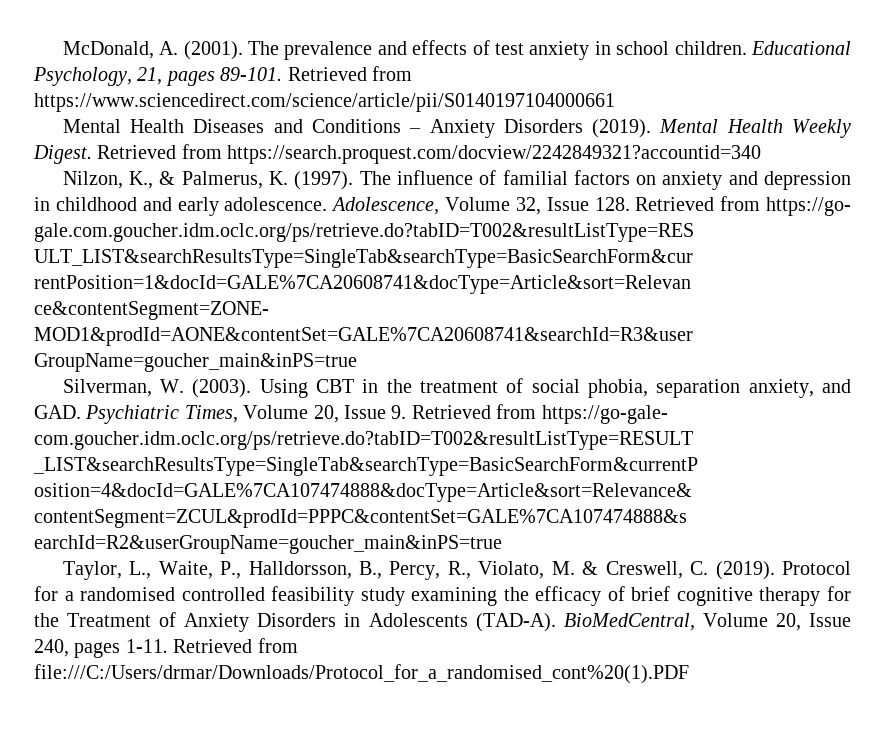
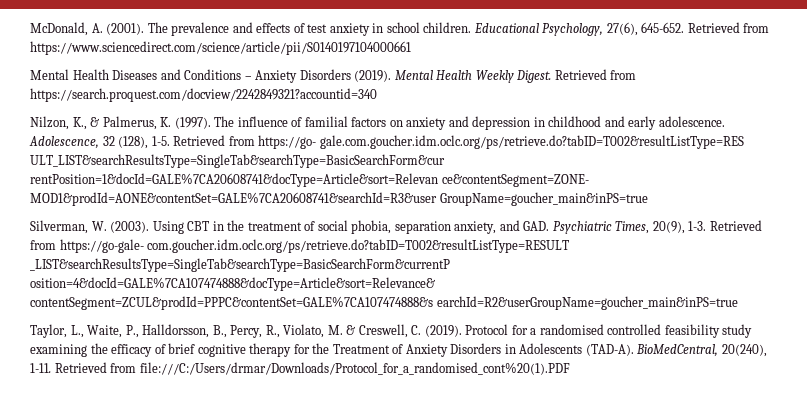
- Educational Psychology, 21, pages 89-101.
+ Educational Psychology, 27(6), 645-652.
- Adolescence, Volume 32, Issue 128. Retrieved from https://go- gale.com.goucher.idm.oclc.org/ps/retrieve.do?tabID=T002&resultListType=RES ULT_LIST&searchResultsType=SingleTab&searchType=BasicSearchForm&cur rentPosition=1&docId=GALE%7CA20608741&docType=Article&sort=Relevan ce&contentSegment=ZONE- MOD1&prodId=AONE&contentSet=GALE%7CA20608741&searchId=R3&user GroupName=goucher_main&inPS=true
+ Adolescence, 32 (128), 1-5. Retrieved from https://go- gale.com.goucher.idm.oclc.org/ps/retrieve.do?tabID=T002&resultListType=RES ULT_LIST&searchResultsType=SingleTab&searchType=BasicSearchForm&cur rentPosition=1&docId=GALE%7CA20608741&docType=Article&sort=Relevan ce&contentSegment=ZONE- MOD1&prodId=AONE&contentSet=GALE%7CA20608741&searchId=R3&user GroupName=goucher_main&inPS=true
- Using CBT in the treatment of social phobia, separation anxiety, and GAD. Psychiatric Times, Volume 20, Issue 9. Retrieved from https://go-gale- com.goucher.idm.oclc.org/ps/retrieve.do?tabID=T002&resultListType=RESULT _LIST&searchResultsType=SingleTab&searchType=BasicSearchForm&currentP osition=4&docId=GALE%7CA107474888&docType=Article&sort=Relevance& contentSegment=ZCUL&prodId=PPPC&contentSet=GALE%7CA107474888&s earchId=R2&userGroupName=goucher_main&inPS=true
+ Using CBT in the treatment of social phobia, separation anxiety, and GAD. Psychiatric Times, 20(9), 1-3. Retrieved from https://go-gale- com.goucher.idm.oclc.org/ps/retrieve.do?tabID=T002&resultListType=RESULT _LIST&searchResultsType=SingleTab&searchType=BasicSearchForm&currentP osition=4&docId=GALE%7CA107474888&docType=Article&sort=Relevance& contentSegment=ZCUL&prodId=PPPC&contentSet=GALE%7CA107474888&s earchId=R2&userGroupName=goucher_main&inPS=true
- BioMedCentral, Volume 20, Issue 240, pages 1-11.
+ BioMedCentral, 20(240), 1-11.

